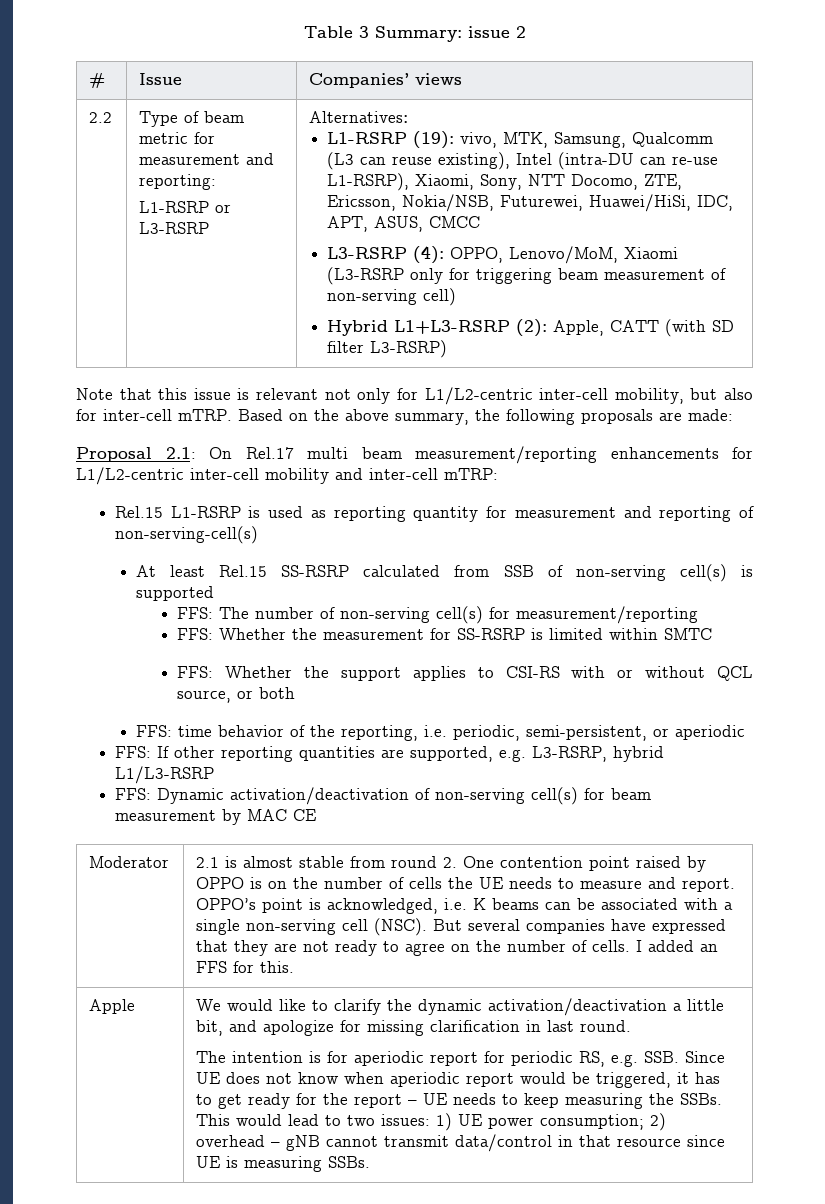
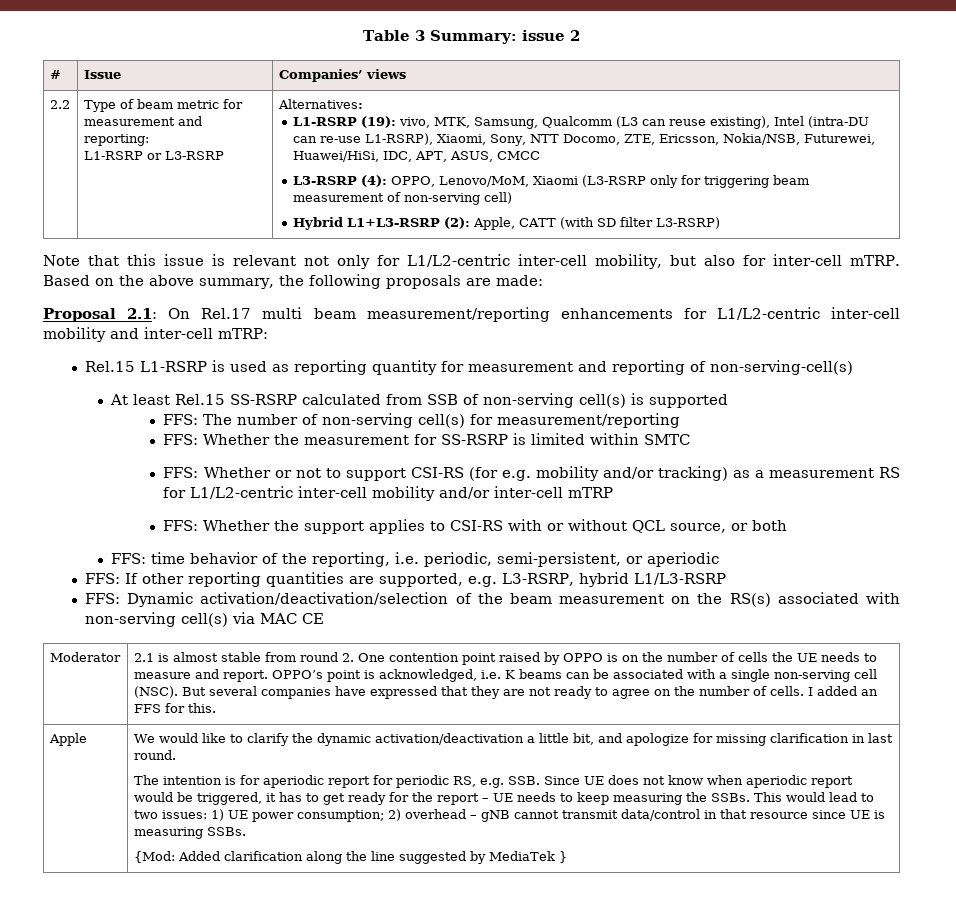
+ FFS: Whether or not to support CSI-RS (for e.g. mobility and/or tracking) as a measurement RS for L1/L2-centric inter-cell mobility and/or inter-cell mTRP
- FFS: Dynamic activation/deactivation of non-serving cell(s) for beam measurement by MAC CE
+ FFS: Dynamic activation/deactivation/selection of the beam measurement on the RS(s) associated with non-serving cell(s) via MAC CE
+ {Mod: Added clarification along the line suggested by MediaTek }

